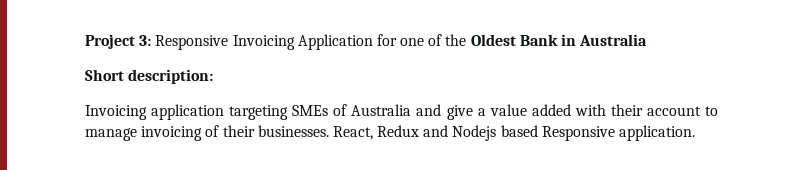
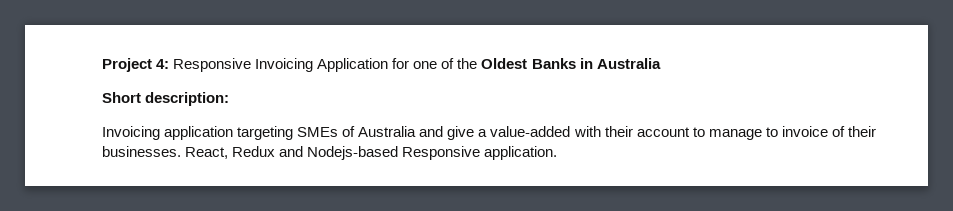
- Project 3: Responsive Invoicing Application for one of the Oldest Bank in Australia
+ Project 4: Responsive Invoicing Application for one of the Oldest Banks in Australia
- Invoicing application targeting SMEs of Australia and give a value added with their account to manage invoicing of their businesses.
+ Invoicing application targeting SMEs of Australia and give a value-added with their account to manage to invoice of their businesses.
- React, Redux and Nodejs based Responsive application.
+ React, Redux and Nodejs-based Responsive application.

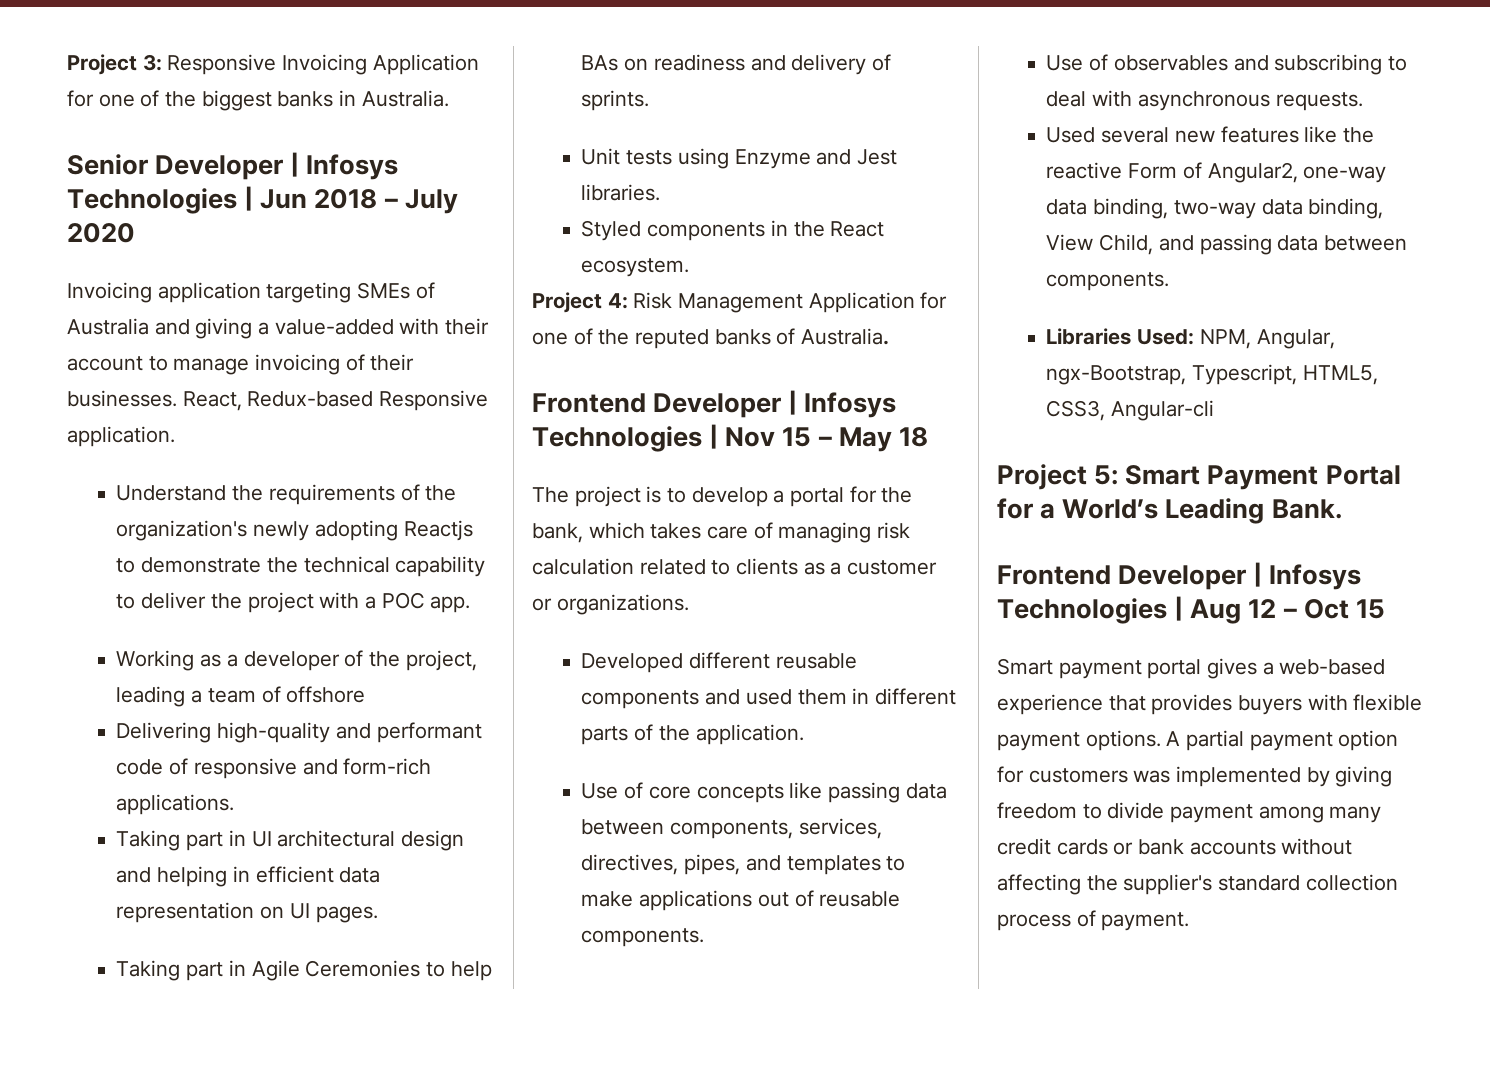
- Project 4: Responsive Invoicing Application for one of the Oldest Banks in Australia
- Short description:
+ Project 3: Responsive Invoicing Application for one of the biggest banks in Australia.
+ Senior Developer | Infosys Technologies | Jun 2018 – July 2020
- Invoicing application targeting SMEs of Australia and give a value-added with their account to manage to invoice of their businesses.
+ Invoicing application targeting SMEs of Australia and giving a value-added with their account to manage invoicing of their businesses.
- React, Redux and Nodejs-based Responsive application.
+ React, Redux-based Responsive application.
+ Understand the requirements of the organization's newly adopting Reactjs to demonstrate the technical capability to deliver the project with a POC app.
+ Working as a developer of the project, leading a team of offshore
+ Delivering high-quality and performant code of responsive and form-rich applications.
+ Taking part in UI architectural design and helping in efficient data representation on UI pages.
+ Taking part in Agile Ceremonies to help BAs on readiness and delivery of sprints.
+ Unit tests using Enzyme and Jest libraries.
+ Styled components in the React ecosystem.
+ Project 4: Risk Management Application for one of the reputed banks of Australia.
+ Frontend Developer | Infosys Technologies | Nov 15 – May 18
+ The project is to develop a portal for the bank, which takes care of managing risk calculation related to clients as a customer or organizations.
+ Developed different reusable components and used them in different parts of the application.
+ Use of core concepts like passing data between components, services, directives, pipes, and templates to make applications out of reusable components.
+ Use of observables and subscribing to deal with asynchronous requests.
+ Used several new features like the reactive Form of Angular2, one-way data binding, two-way data binding, View Child, and passing data between components.
+ Libraries Used: NPM, Angular, ngx-Bootstrap, Typescript, HTML5, CSS3, Angular-cli
+ Project 5: Smart Payment Portal for a World’s Leading Bank.
+ Frontend Developer | Infosys Technologies | Aug 12 – Oct 15
+ Smart payment portal gives a web-based experience that provides buyers with flexible payment options. A partial payment option for customers was implemented by giving freedom to divide payment among many credit cards or bank accounts without affecting the supplier's standard collection process of payment.

